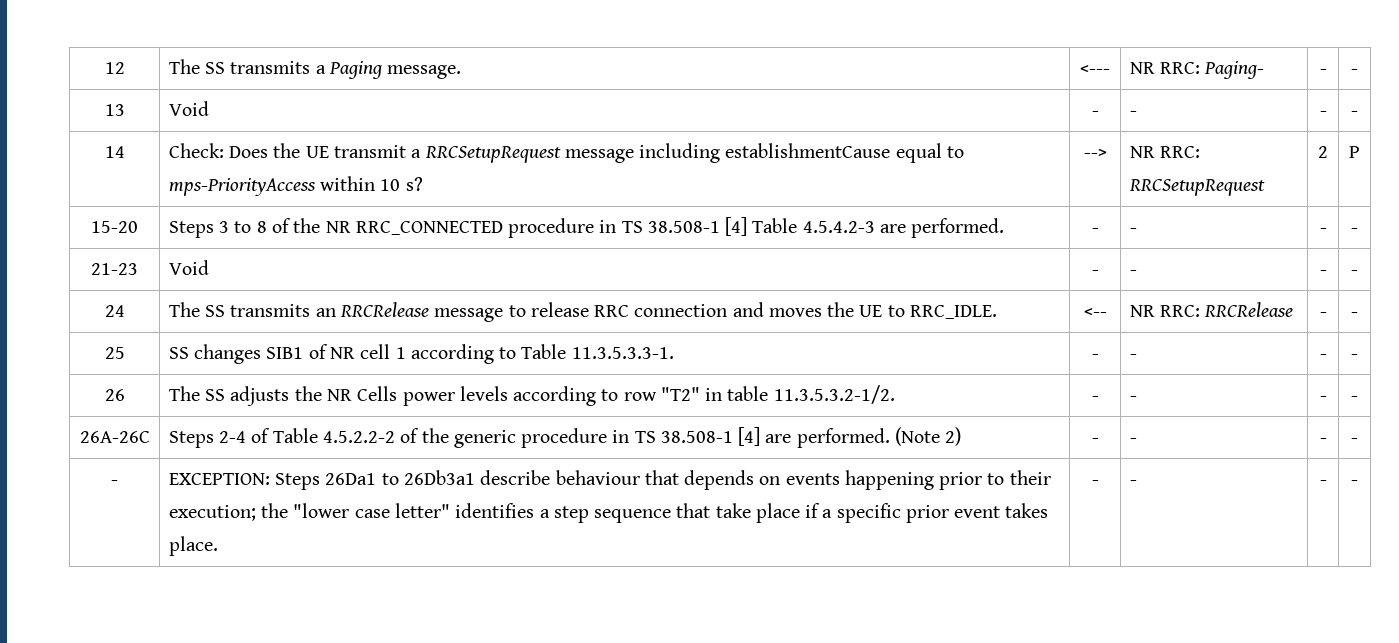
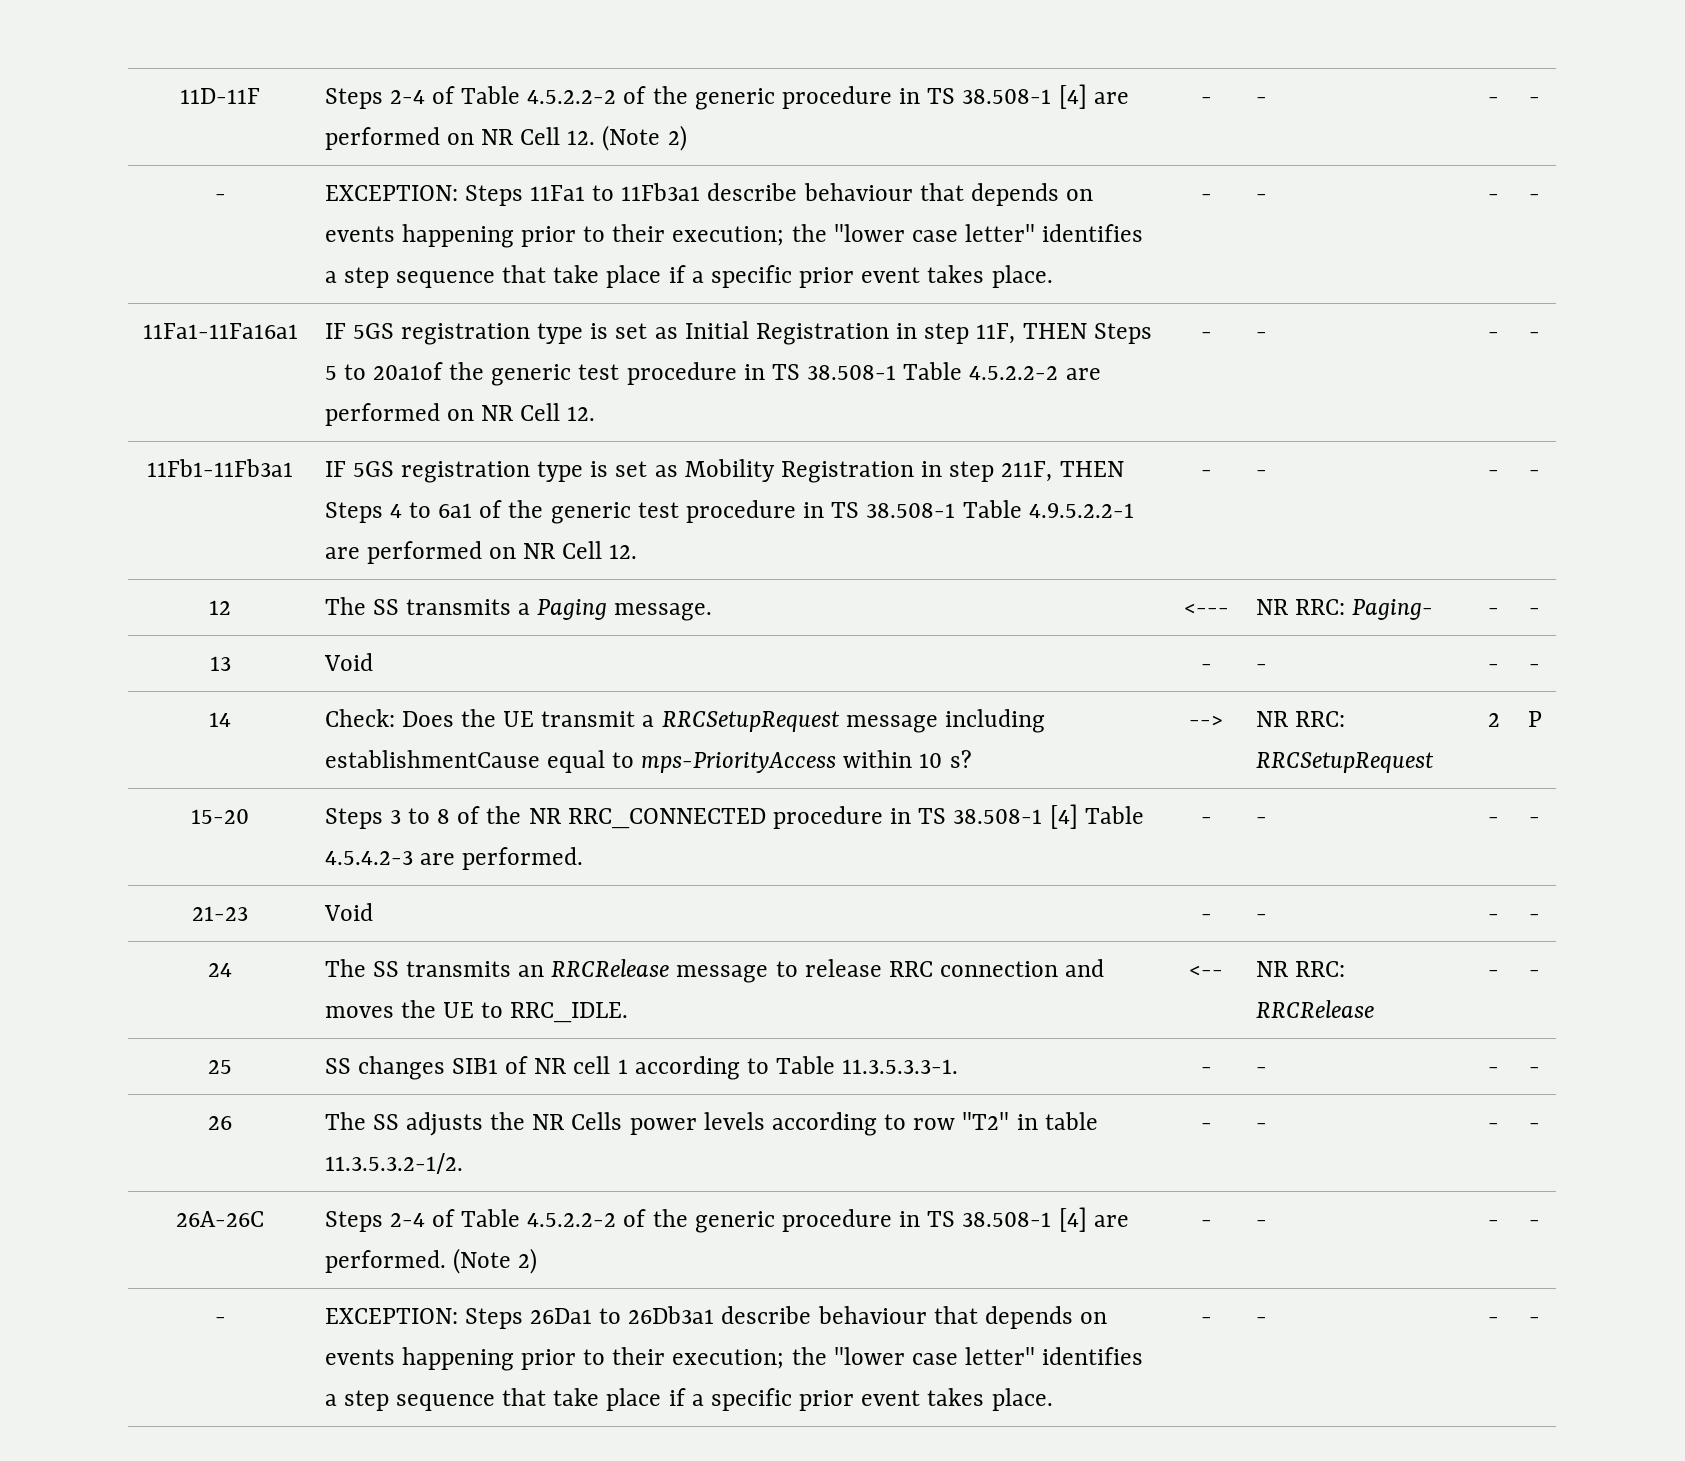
+ 11D-11F | Steps 2-4 of Table 4.5.2.2-2 of the generic procedure in TS 38.508-1 [4] are performed on NR Cell 12. (Note 2) | - | - | - | -
+ - | EXCEPTION: Steps 11Fa1 to 11Fb3a1 describe behaviour that depends on events happening prior to their execution; the "lower case letter" identifies a step sequence that take place if a specific prior event takes place. | - | - | - | -
+ 11Fa1-11Fa16a1 | IF 5GS registration type is set as Initial Registration in step 11F, THEN Steps 5 to 20a1of the generic test procedure in TS 38.508-1 Table 4.5.2.2-2 are performed on NR Cell 12. | - | - | - | -
+ 11Fb1-11Fb3a1 | IF 5GS registration type is set as Mobility Registration in step 211F, THEN Steps 4 to 6a1 of the generic test procedure in TS 38.508-1 Table 4.9.5.2.2-1 are performed on NR Cell 12. | - | - | - | -

